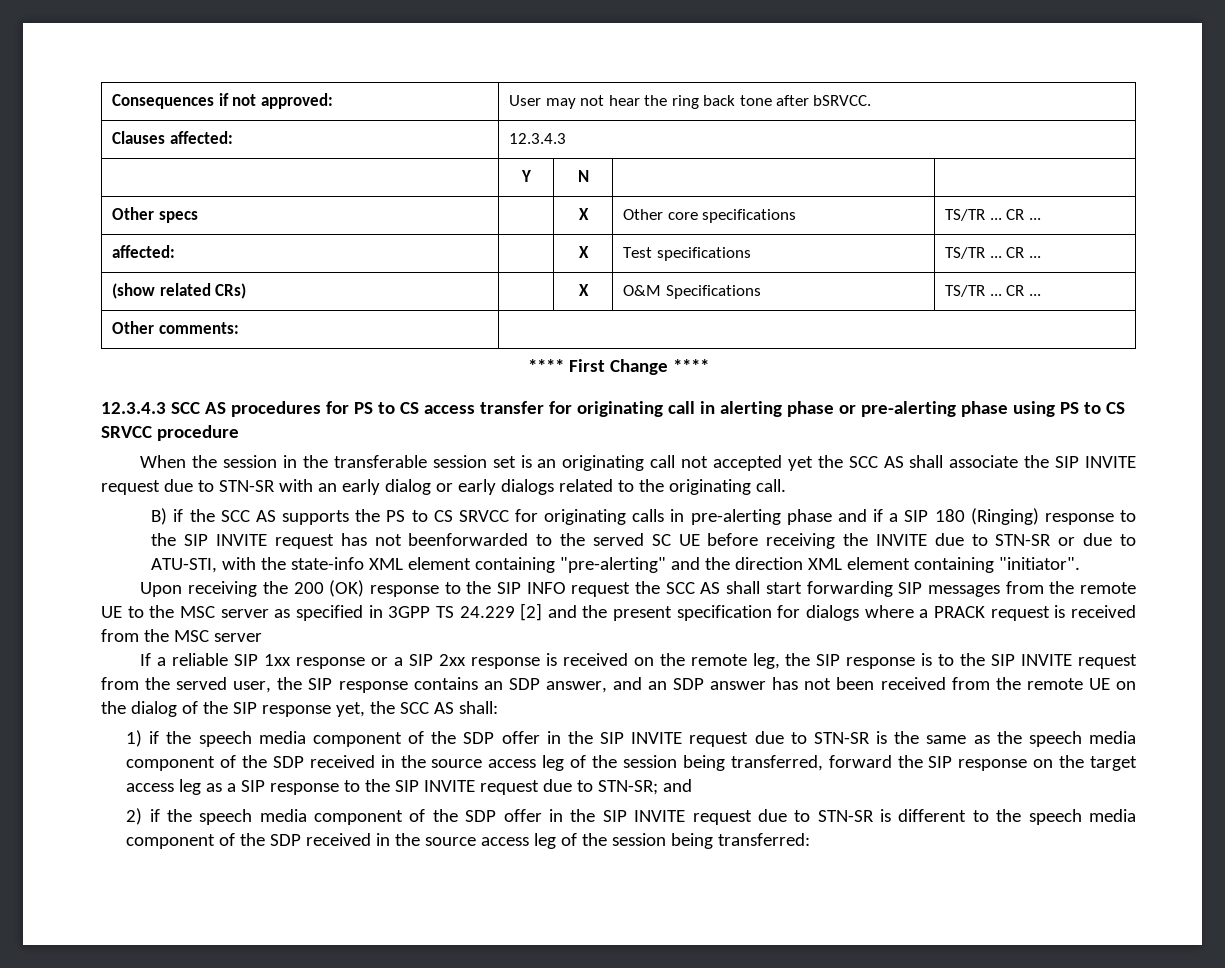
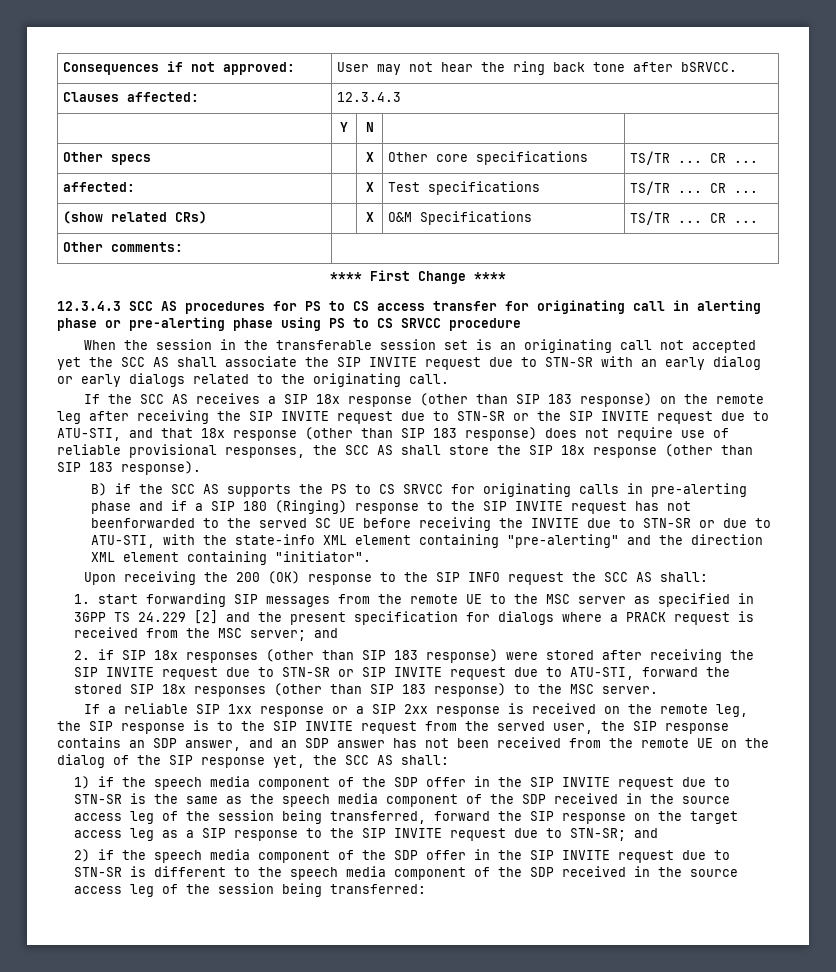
+ If the SCC AS receives a SIP 18x response (other than SIP 183 response) on the remote leg after receiving the SIP INVITE request due to STN-SR or the SIP INVITE request due to ATU-STI, and that 18x response (other than SIP 183 response) does not require use of reliable provisional responses, the SCC AS shall store the SIP 18x response (other than SIP 183 response).
- Upon receiving the 200 (OK) response to the SIP INFO request the SCC AS shall start forwarding SIP messages from the remote UE to the MSC server as specified in 3GPP TS 24.229 [2] and the present specification for dialogs where a PRACK request is received from the MSC server
+ Upon receiving the 200 (OK) response to the SIP INFO request the SCC AS shall:
+ 1. start forwarding SIP messages from the remote UE to the MSC server as specified in 3GPP TS 24.229 [2] and the present specification for dialogs where a PRACK request is received from the MSC server; and
+ 2. if SIP 18x responses (other than SIP 183 response) were stored after receiving the SIP INVITE request due to STN-SR or SIP INVITE request due to ATU-STI, forward the stored SIP 18x responses (other than SIP 183 response) to the MSC server.

